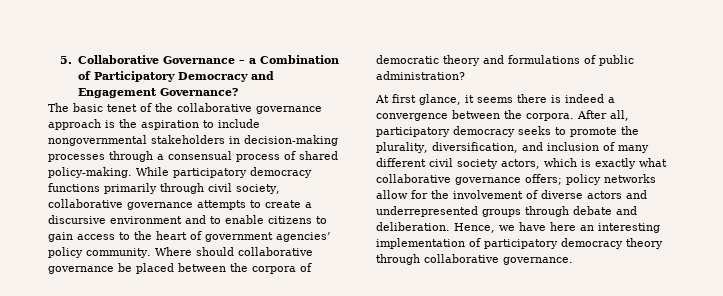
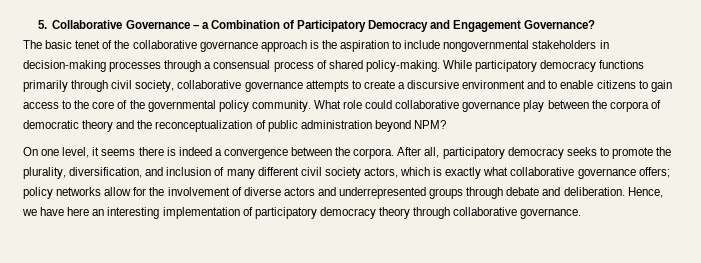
- While participatory democracy functions primarily through civil society, collaborative governance attempts to create a discursive environment and to enable citizens to gain access to the heart of government agencies’ policy community. Where should collaborative governance be placed between the corpora of democratic theory and formulations of public administration?
- At first glance, it seems there is indeed a convergence between the corpora.
+ While participatory democracy functions primarily through civil society, collaborative governance attempts to create a discursive environment and to enable citizens to gain access to the core of the governmental policy community. What role could collaborative governance play between the corpora of democratic theory and the reconceptualization of public administration beyond NPM?
+ On one level, it seems there is indeed a convergence between the corpora.

